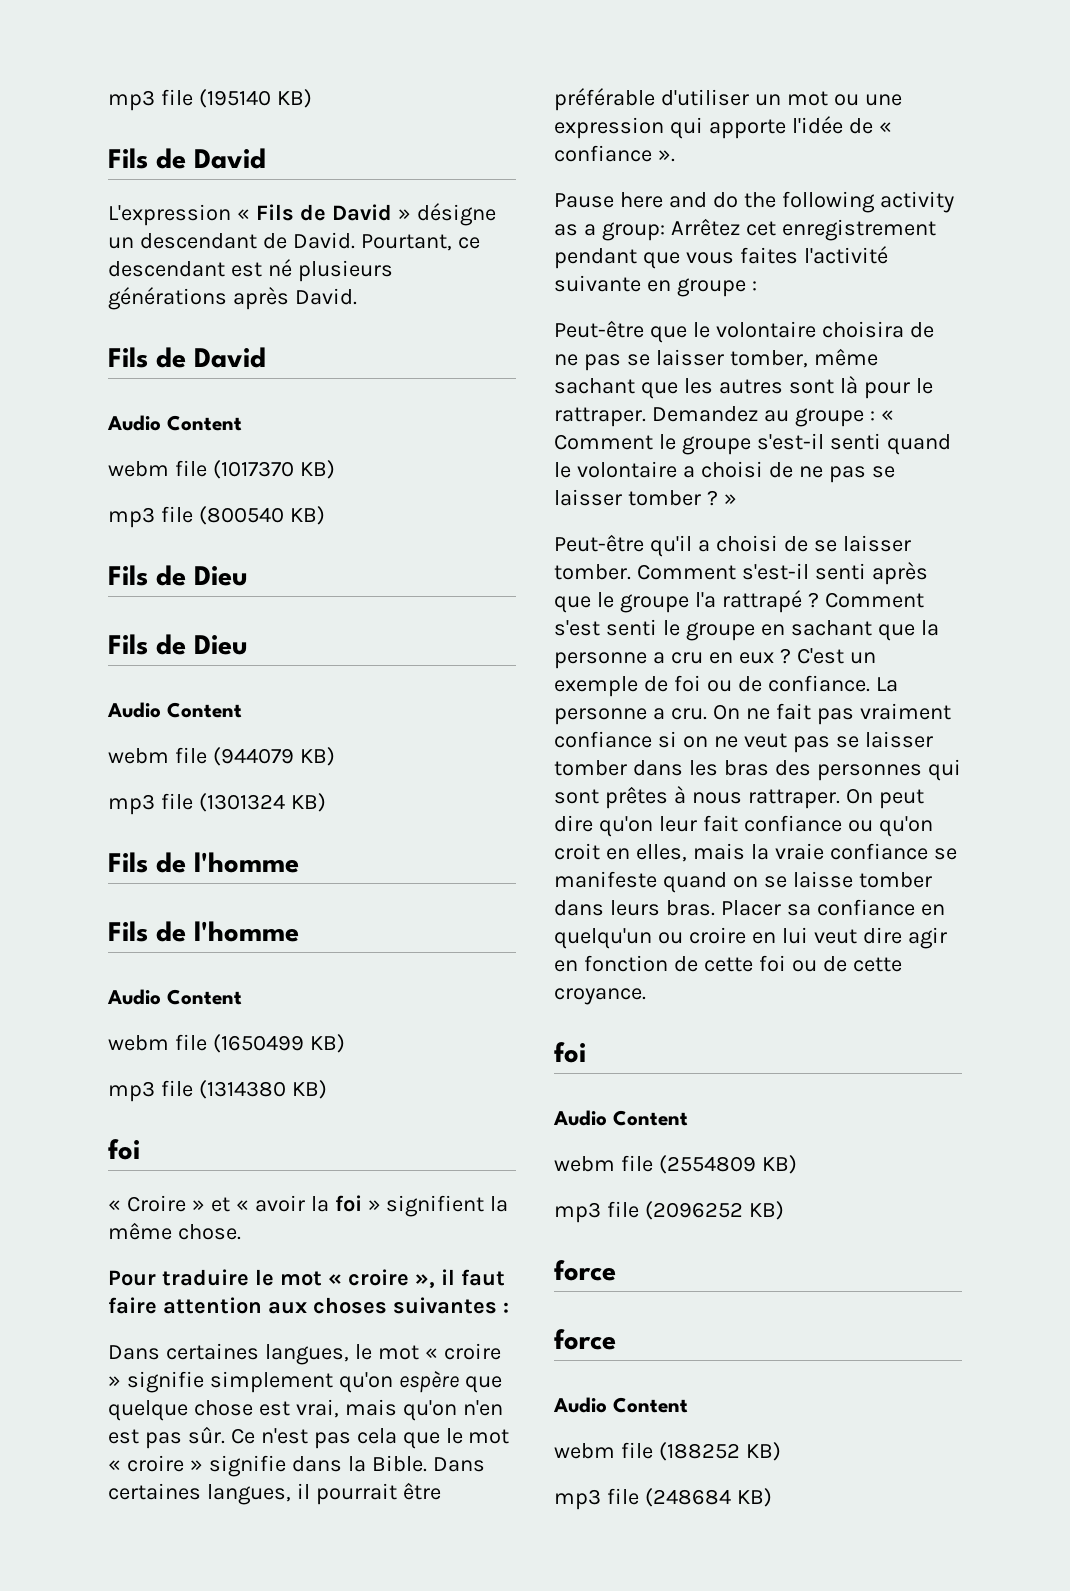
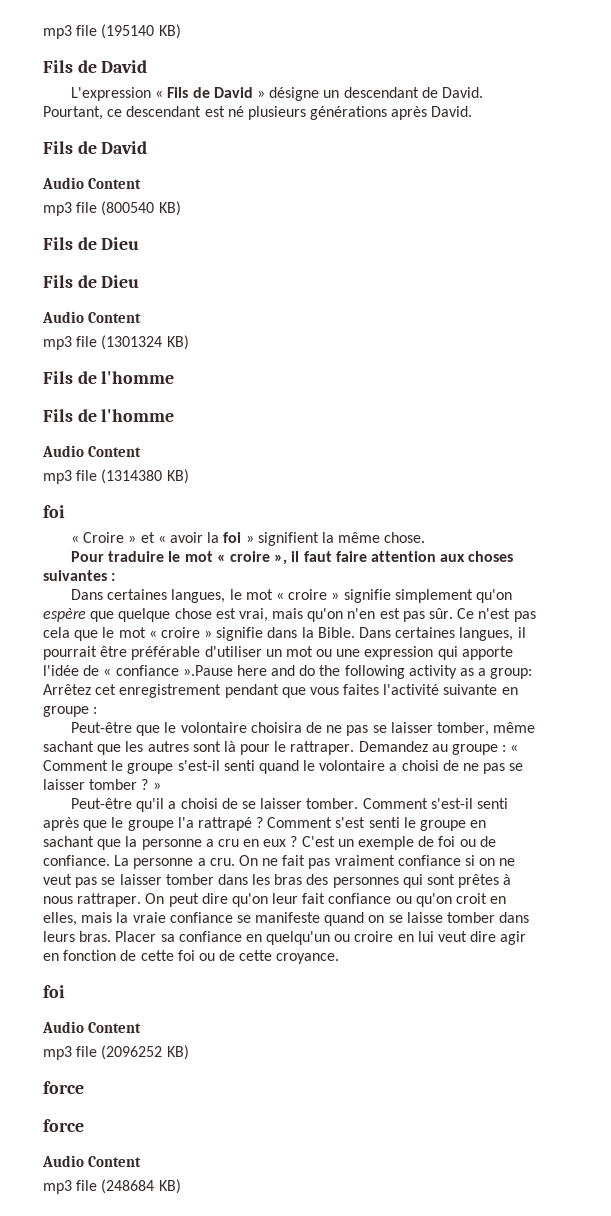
- webm file (1017370 KB)
- webm file (944079 KB)
- webm file (1650499 KB)
- Dans certaines langues, il pourrait être préférable d'utiliser un mot ou une expression qui apporte l'idée de « confiance ».
- Pause here and do the following activity as a group: Arrêtez cet enregistrement pendant que vous faites l'activité suivante en groupe :
+ Dans certaines langues, il pourrait être préférable d'utiliser un mot ou une expression qui apporte l'idée de « confiance ».Pause here and do the following activity as a group: Arrêtez cet enregistrement pendant que vous faites l'activité suivante en groupe :
- webm file (2554809 KB)
- webm file (188252 KB)

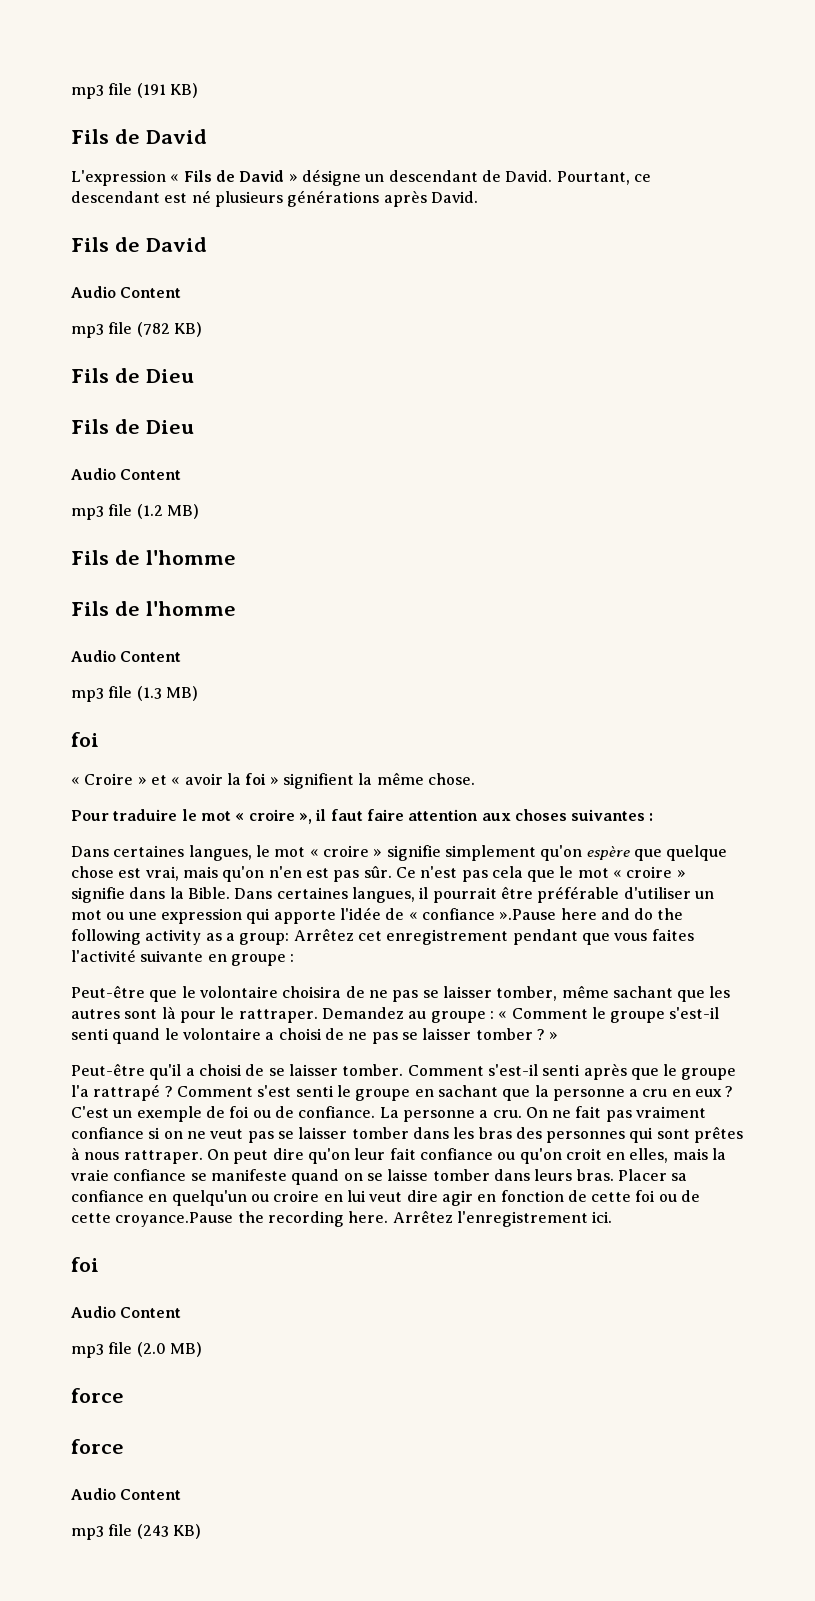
- mp3 file (195140 KB)
+ mp3 file (191 KB)
- mp3 file (800540 KB)
+ mp3 file (782 KB)
- mp3 file (1301324 KB)
+ mp3 file (1.2 MB)
- mp3 file (1314380 KB)
+ mp3 file (1.3 MB)
- Placer sa confiance en quelqu'un ou croire en lui veut dire agir en fonction de cette foi ou de cette croyance.
+ Placer sa confiance en quelqu'un ou croire en lui veut dire agir en fonction de cette foi ou de cette croyance.Pause the recording here. Arrêtez l'enregistrement ici.
- mp3 file (2096252 KB)
+ mp3 file (2.0 MB)
- mp3 file (248684 KB)
+ mp3 file (243 KB)

